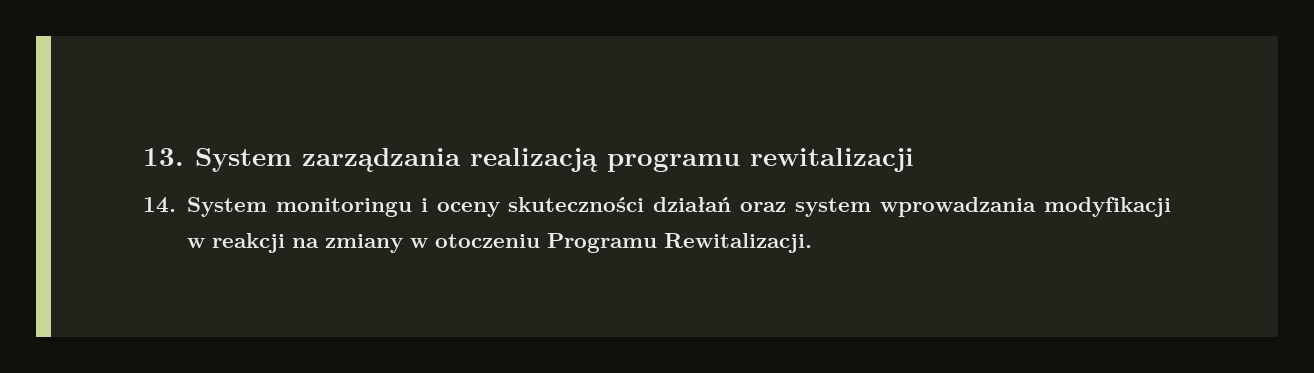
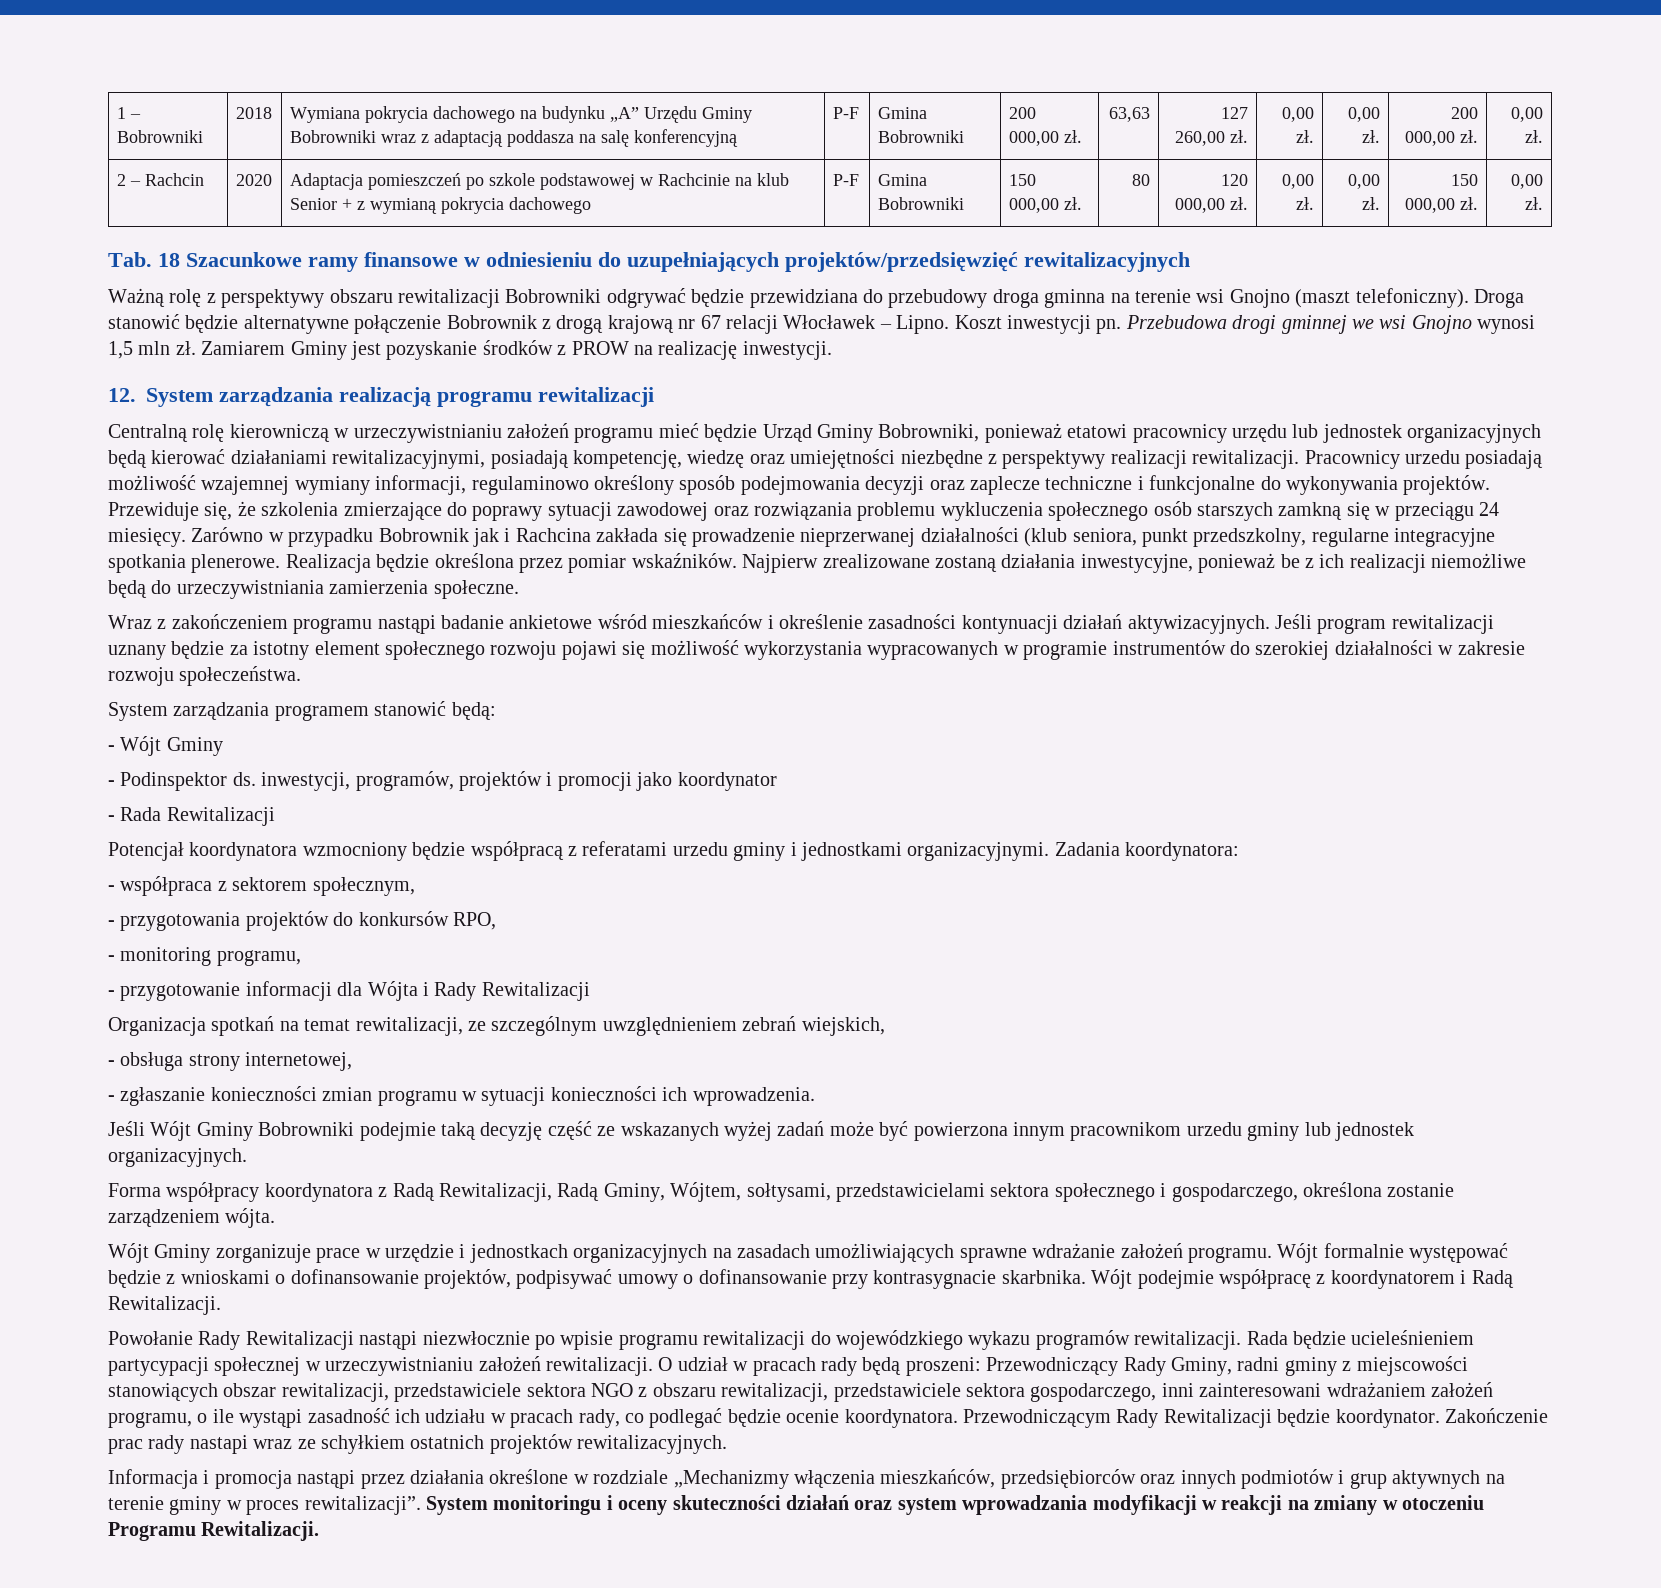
- 13. System zarządzania realizacją programu rewitalizacji
+ 1 – Bobrowniki | 2018 | Wymiana pokrycia dachowego na budynku „A” Urzędu Gminy Bobrowniki wraz z adaptacją poddasza na salę konferencyjną | P-F | Gmina Bobrowniki | 200 000,00 zł. | 63,63 | 127 260,00 zł. | 0,00 zł. | 0,00 zł. | 200 000,00 zł. | 0,00 zł.
+ 2 – Rachcin | 2020 | Adaptacja pomieszczeń po szkole podstawowej w Rachcinie na klub Senior + z wymianą pokrycia dachowego | P-F | Gmina Bobrowniki | 150 000,00 zł. | 80 | 120 000,00 zł. | 0,00 zł. | 0,00 zł. | 150 000,00 zł. | 0,00 zł.
+ Tab. 18 Szacunkowe ramy finansowe w odniesieniu do uzupełniających projektów/przedsięwzięć rewitalizacyjnych
+ Ważną rolę z perspektywy obszaru rewitalizacji Bobrowniki odgrywać będzie przewidziana do przebudowy droga gminna na terenie wsi Gnojno (maszt telefoniczny). Droga stanowić będzie alternatywne połączenie Bobrownik z drogą krajową nr 67 relacji Włocławek – Lipno. Koszt inwestycji pn. Przebudowa drogi gminnej we wsi Gnojno wynosi 1,5 mln zł. Zamiarem Gminy jest pozyskanie środków z PROW na realizację inwestycji.
+ 12. System zarządzania realizacją programu rewitalizacji
- 14. System monitoringu i oceny skuteczności działań oraz system wprowadzania modyfikacji w reakcji na zmiany w otoczeniu Programu Rewitalizacji.
+ Centralną rolę kierowniczą w urzeczywistnianiu założeń programu mieć będzie Urząd Gminy Bobrowniki, ponieważ etatowi pracownicy urzędu lub jednostek organizacyjnych będą kierować działaniami rewitalizacyjnymi, posiadają kompetencję, wiedzę oraz umiejętności niezbędne z perspektywy realizacji rewitalizacji. Pracownicy urzedu posiadają możliwość wzajemnej wymiany informacji, regulaminowo określony sposób podejmowania decyzji oraz zaplecze techniczne i funkcjonalne do wykonywania projektów. Przewiduje się, że szkolenia zmierzające do poprawy sytuacji zawodowej oraz rozwiązania problemu wykluczenia społecznego osób starszych zamkną się w przeciągu 24 miesięcy. Zarówno w przypadku Bobrownik jak i Rachcina zakłada się prowadzenie nieprzerwanej działalności (klub seniora, punkt przedszkolny, regularne integracyjne spotkania plenerowe. Realizacja będzie określona przez pomiar wskaźników. Najpierw zrealizowane zostaną działania inwestycyjne, ponieważ be z ich realizacji niemożliwe będą do urzeczywistniania zamierzenia społeczne.
+ Wraz z zakończeniem programu nastąpi badanie ankietowe wśród mieszkańców i określenie zasadności kontynuacji działań aktywizacyjnych. Jeśli program rewitalizacji uznany będzie za istotny element społecznego rozwoju pojawi się możliwość wykorzystania wypracowanych w programie instrumentów do szerokiej działalności w zakresie rozwoju społeczeństwa.
+ System zarządzania programem stanowić będą:
+ - Wójt Gminy
+ - Podinspektor ds. inwestycji, programów, projektów i promocji jako koordynator
+ - Rada Rewitalizacji
+ Potencjał koordynatora wzmocniony będzie współpracą z referatami urzedu gminy i jednostkami organizacyjnymi. Zadania koordynatora:
+ - współpraca z sektorem społecznym,
+ - przygotowania projektów do konkursów RPO,
+ - monitoring programu,
+ - przygotowanie informacji dla Wójta i Rady Rewitalizacji
+ Organizacja spotkań na temat rewitalizacji, ze szczególnym uwzględnieniem zebrań wiejskich,
+ - obsługa strony internetowej,
+ - zgłaszanie konieczności zmian programu w sytuacji konieczności ich wprowadzenia.
+ Jeśli Wójt Gminy Bobrowniki podejmie taką decyzję część ze wskazanych wyżej zadań może być powierzona innym pracownikom urzedu gminy lub jednostek organizacyjnych.
+ Forma współpracy koordynatora z Radą Rewitalizacji, Radą Gminy, Wójtem, sołtysami, przedstawicielami sektora społecznego i gospodarczego, określona zostanie zarządzeniem wójta.
+ Wójt Gminy zorganizuje prace w urzędzie i jednostkach organizacyjnych na zasadach umożliwiających sprawne wdrażanie założeń programu. Wójt formalnie występować będzie z wnioskami o dofinansowanie projektów, podpisywać umowy o dofinansowanie przy kontrasygnacie skarbnika. Wójt podejmie współpracę z koordynatorem i Radą Rewitalizacji.
+ Powołanie Rady Rewitalizacji nastąpi niezwłocznie po wpisie programu rewitalizacji do wojewódzkiego wykazu programów rewitalizacji. Rada będzie ucieleśnieniem partycypacji społecznej w urzeczywistnianiu założeń rewitalizacji. O udział w pracach rady będą proszeni: Przewodniczący Rady Gminy, radni gminy z miejscowości stanowiących obszar rewitalizacji, przedstawiciele sektora NGO z obszaru rewitalizacji, przedstawiciele sektora gospodarczego, inni zainteresowani wdrażaniem założeń programu, o ile wystąpi zasadność ich udziału w pracach rady, co podlegać będzie ocenie koordynatora. Przewodniczącym Rady Rewitalizacji będzie koordynator. Zakończenie prac rady nastapi wraz ze schyłkiem ostatnich projektów rewitalizacyjnych.
+ Informacja i promocja nastąpi przez działania określone w rozdziale „Mechanizmy włączenia mieszkańców, przedsiębiorców oraz innych podmiotów i grup aktywnych na terenie gminy w proces rewitalizacji”. System monitoringu i oceny skuteczności działań oraz system wprowadzania modyfikacji w reakcji na zmiany w otoczeniu Programu Rewitalizacji.

